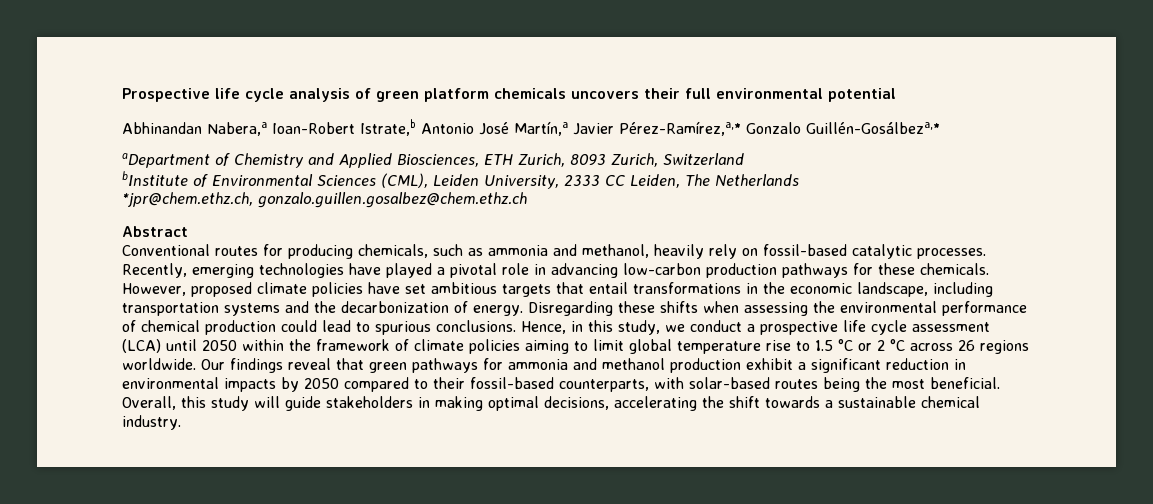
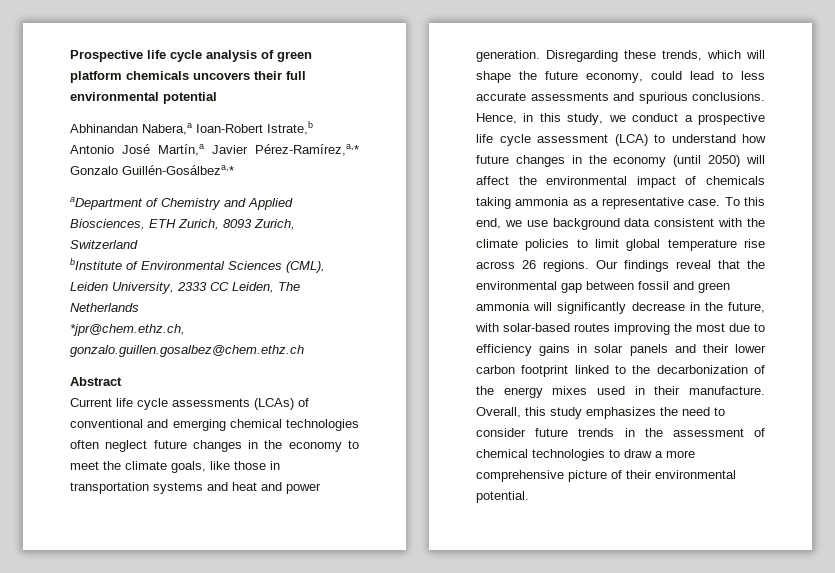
- Conventional routes for producing chemicals, such as ammonia and methanol, heavily rely on fossil-based catalytic processes. Recently, emerging technologies have played a pivotal role in advancing low-carbon production pathways for these chemicals. However, proposed climate policies have set ambitious targets that entail transformations in the economic landscape, including transportation systems and the decarbonization of energy. Disregarding these shifts when assessing the environmental performance of chemical production could lead to spurious conclusions.
+ Current life cycle assessments (LCAs) of conventional and emerging chemical technologies often neglect future changes in the economy to meet the climate goals, like those in transportation systems and heat and power generation. Disregarding these trends, which will shape the future economy, could lead to less accurate assessments and spurious conclusions.
- Hence, in this study, we conduct a prospective life cycle assessment (LCA) until 2050 within the framework of climate policies aiming to limit global temperature rise to 1.5 °C or 2 °C across 26 regions worldwide. Our findings reveal that green pathways for ammonia and methanol production exhibit a significant reduction in environmental impacts by 2050 compared to their fossil-based counterparts, with solar-based routes being the most beneficial. Overall, this study will guide stakeholders in making optimal decisions, accelerating the shift towards a sustainable chemical industry.
+ Hence, in this study, we conduct a prospective life cycle assessment (LCA) to understand how future changes in the economy (until 2050) will affect the environmental impact of chemicals taking ammonia as a representative case. To this end, we use background data consistent with the climate policies to limit global temperature rise across 26 regions. Our findings reveal that the environmental gap between fossil and green ammonia will significantly decrease in the future, with solar-based routes improving the most due to efficiency gains in solar panels and their lower carbon footprint linked to the decarbonization of the energy mixes used in their manufacture. Overall, this study emphasizes the need to consider future trends in the assessment of chemical technologies to draw a more comprehensive picture of their environmental potential.

